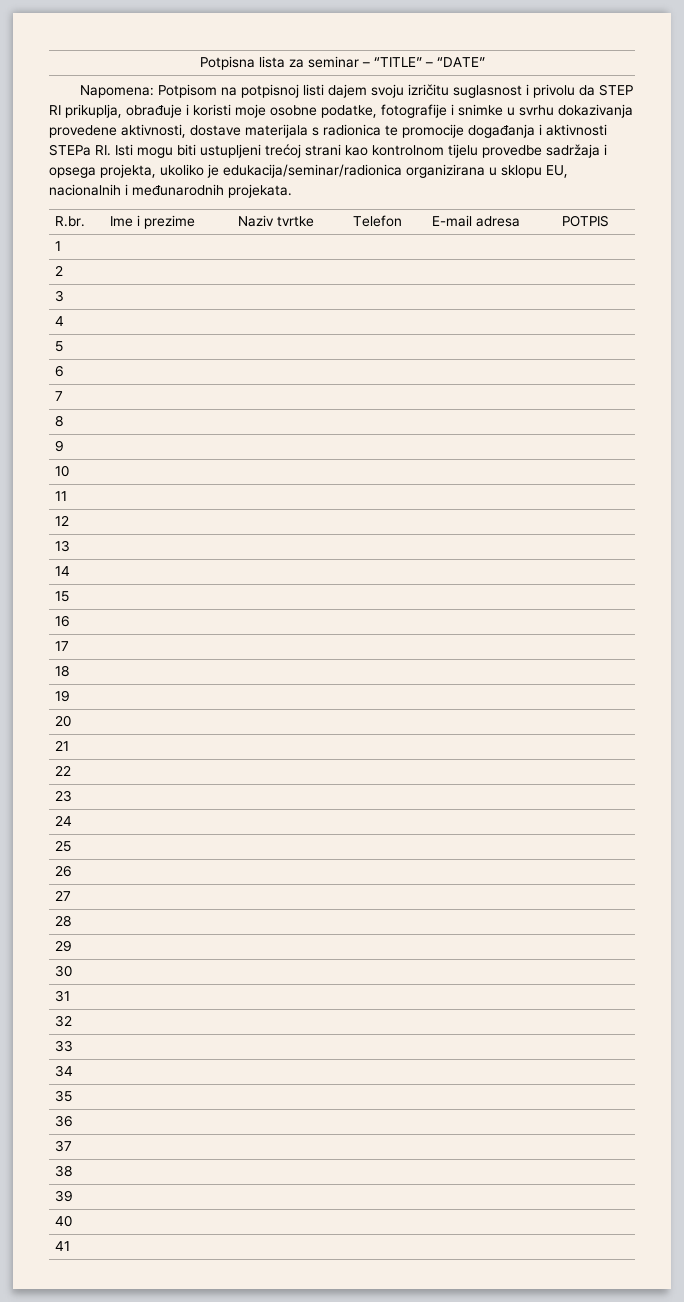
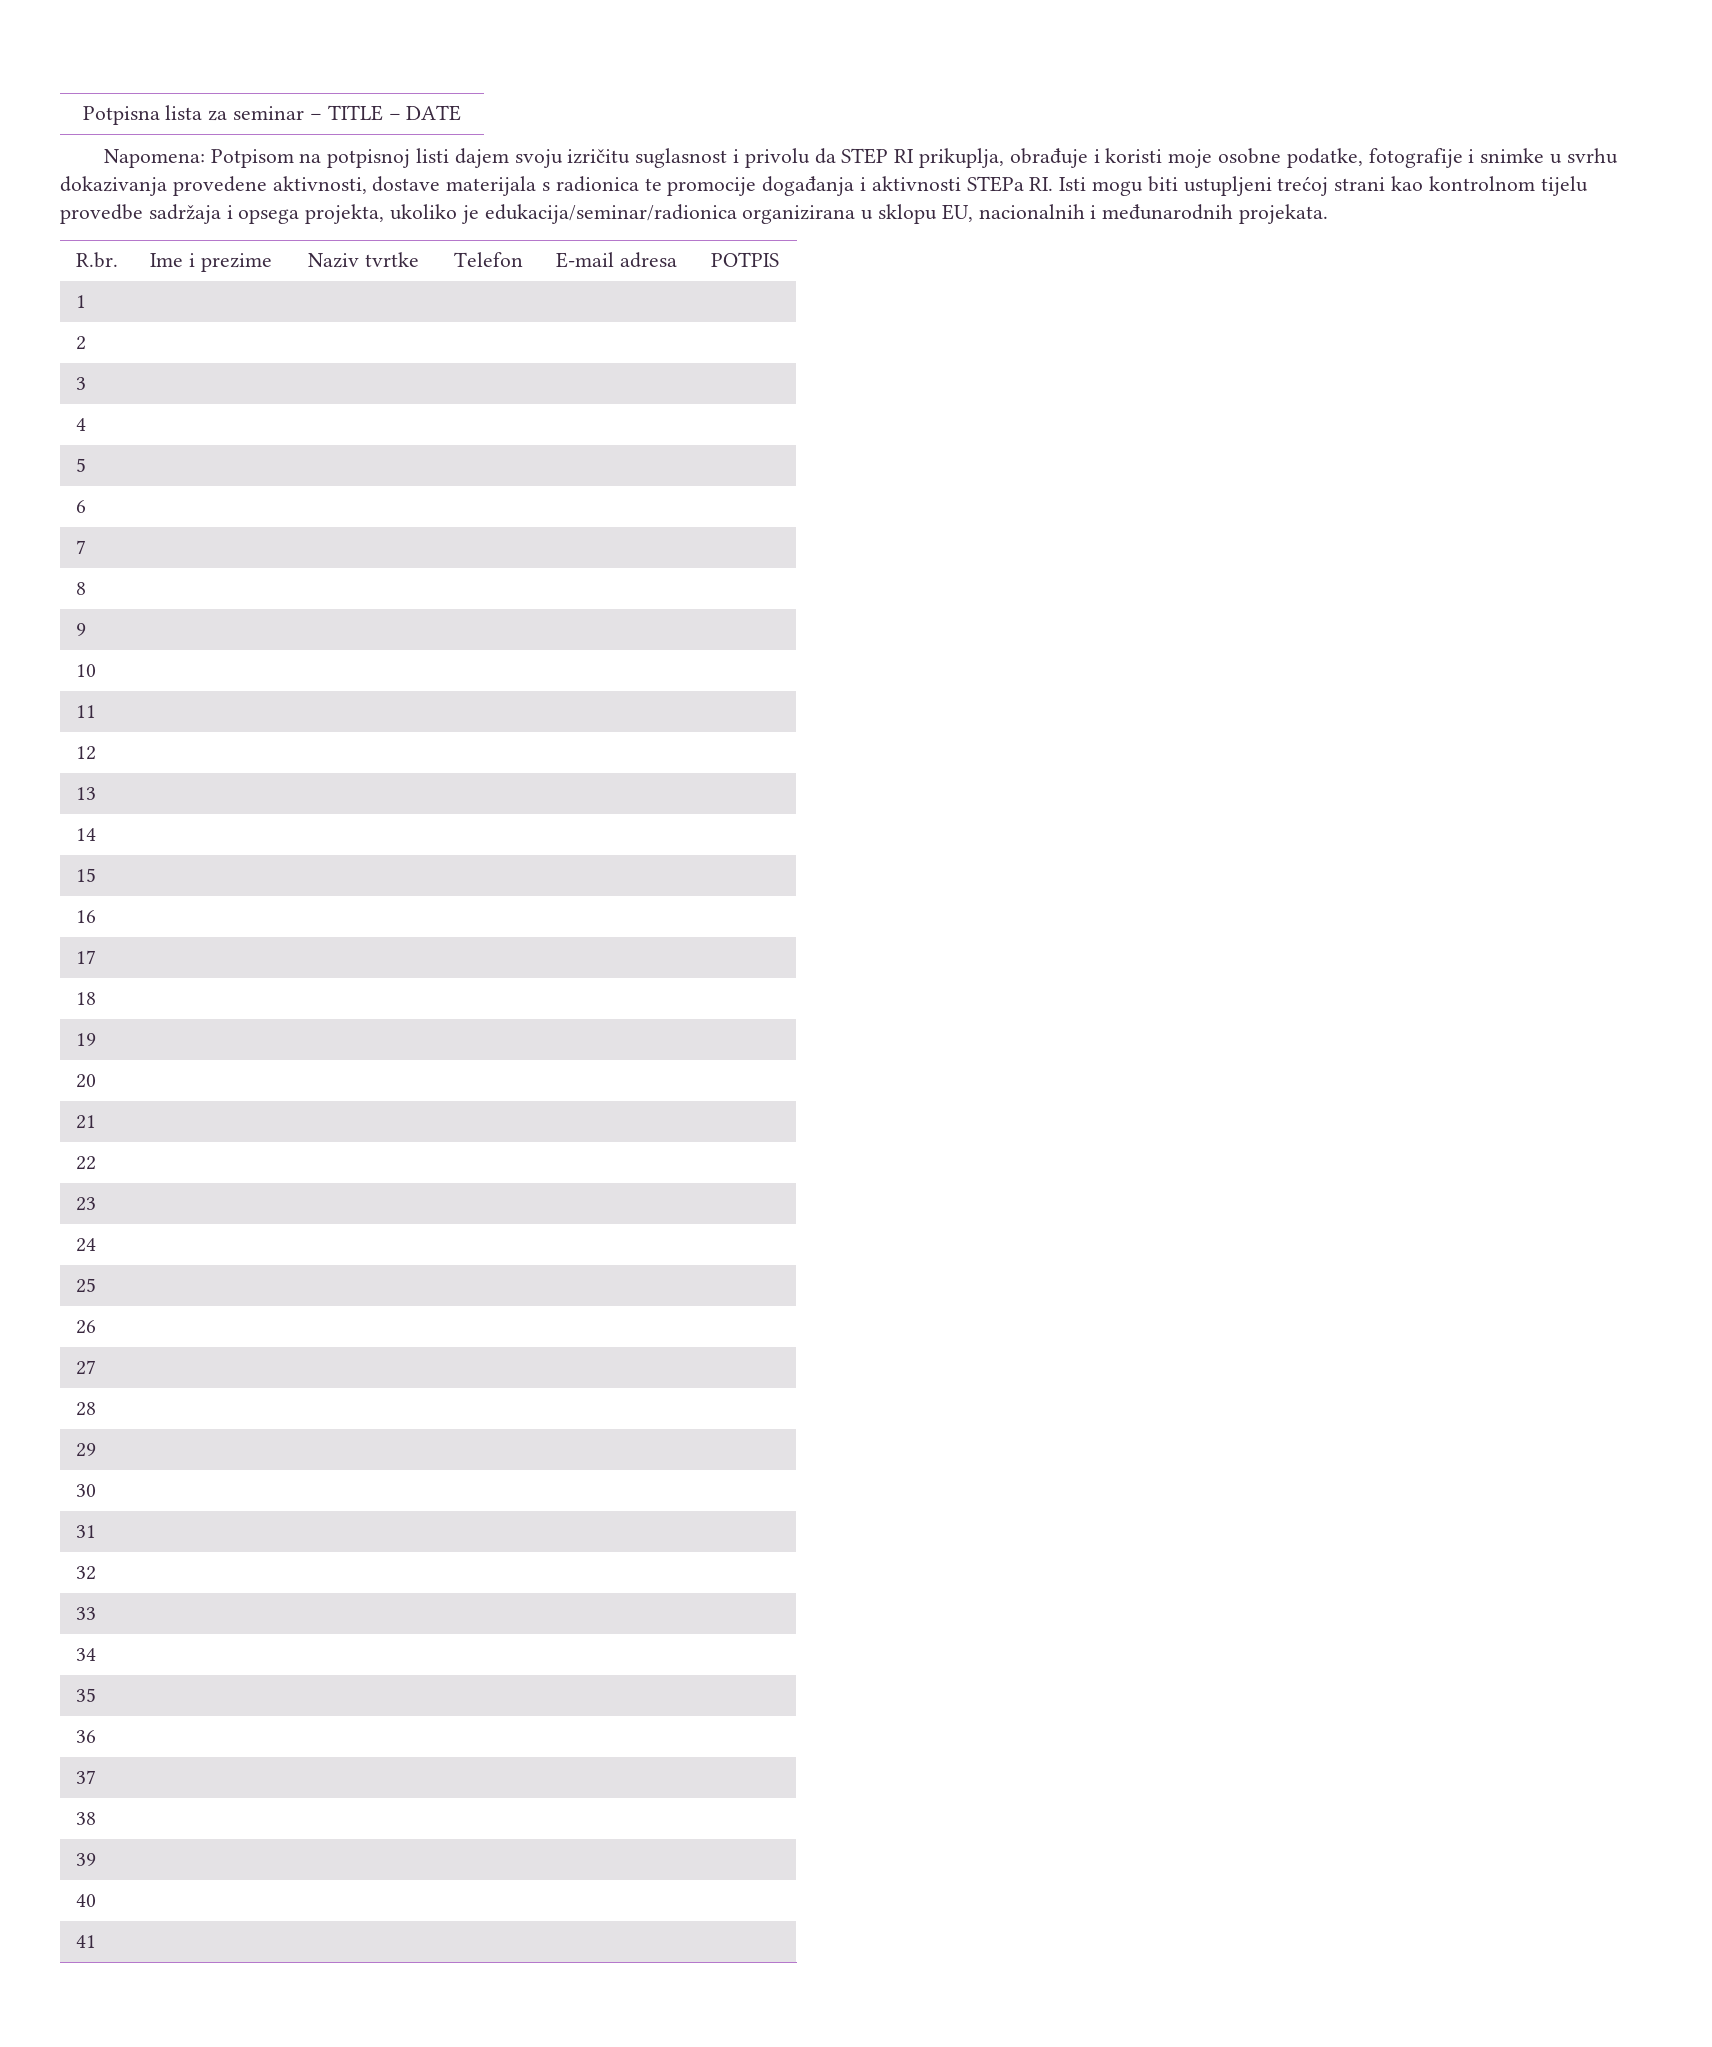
- Potpisna lista za seminar – “TITLE” – “DATE”
+ Potpisna lista za seminar – TITLE – DATE

